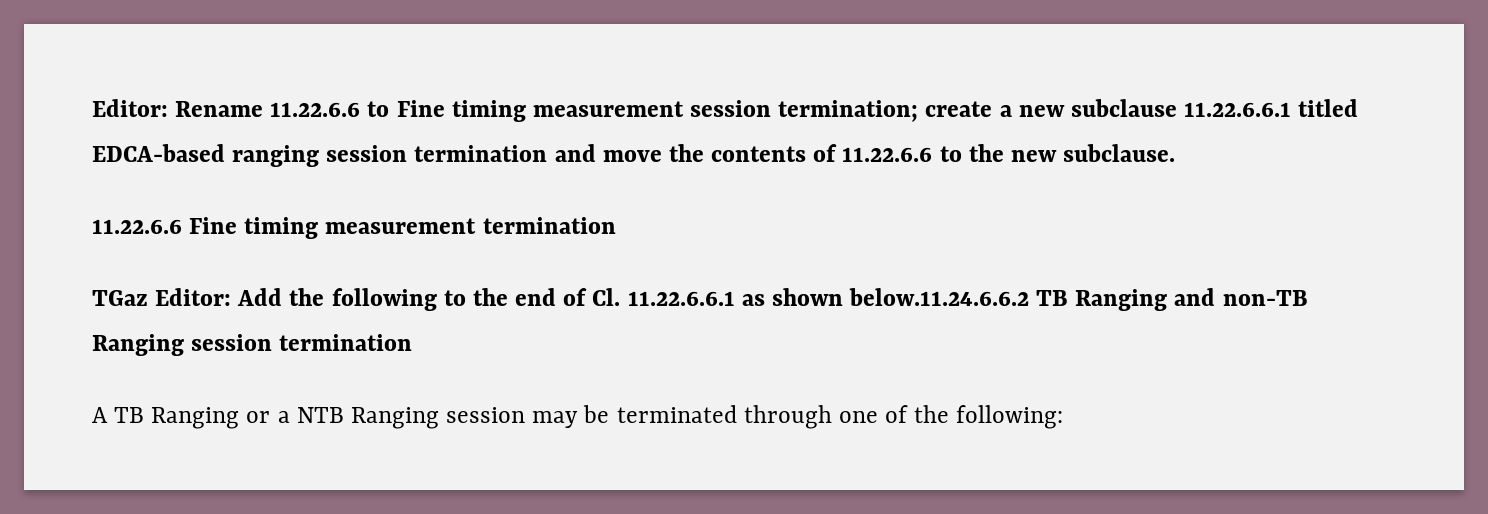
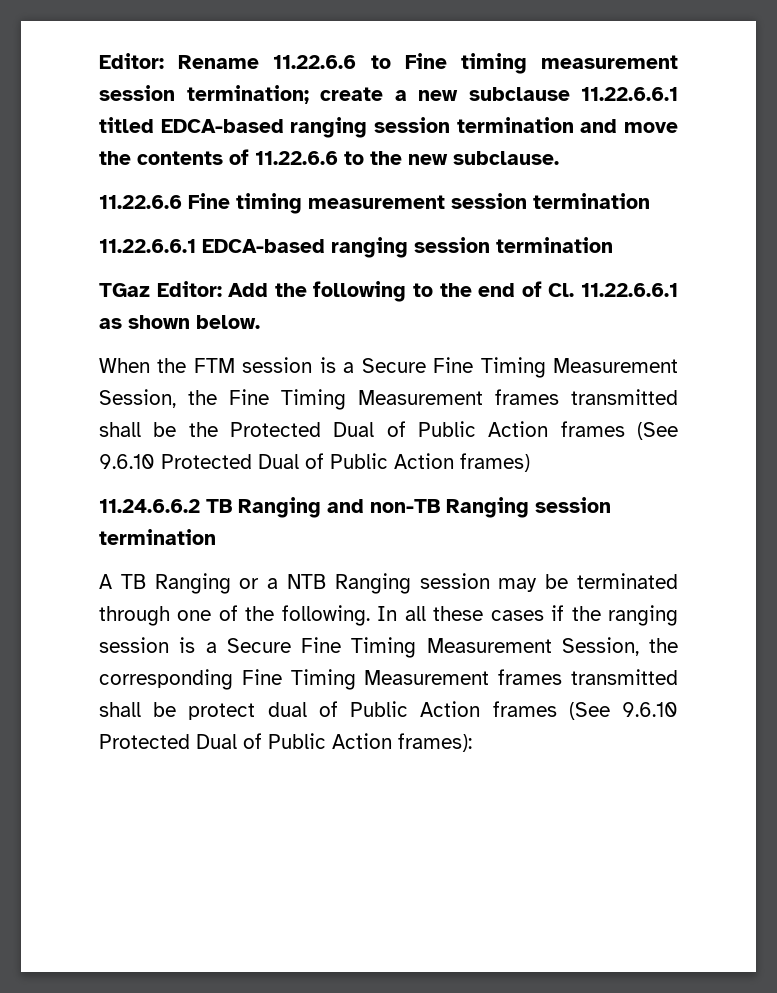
- 11.22.6.6 Fine timing measurement termination
+ 11.22.6.6 Fine timing measurement session termination
+ 11.22.6.6.1 EDCA-based ranging session termination
- TGaz Editor: Add the following to the end of Cl. 11.22.6.6.1 as shown below.11.24.6.6.2 TB Ranging and non-TB Ranging session termination
+ TGaz Editor: Add the following to the end of Cl. 11.22.6.6.1 as shown below.
+ When the FTM session is a Secure Fine Timing Measurement Session, the Fine Timing Measurement frames transmitted shall be the Protected Dual of Public Action frames (See 9.6.10 Protected Dual of Public Action frames)
+ 11.24.6.6.2 TB Ranging and non-TB Ranging session termination
- A TB Ranging or a NTB Ranging session may be terminated through one of the following:
+ A TB Ranging or a NTB Ranging session may be terminated through one of the following. In all these cases if the ranging session is a Secure Fine Timing Measurement Session, the corresponding Fine Timing Measurement frames transmitted shall be protect dual of Public Action frames (See 9.6.10 Protected Dual of Public Action frames):

